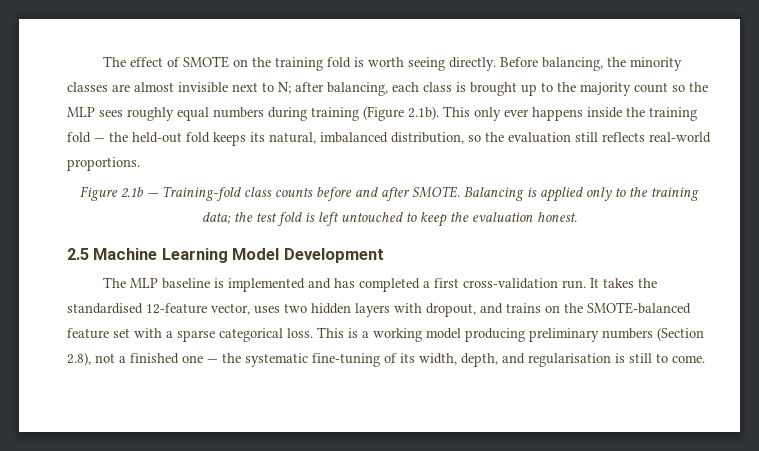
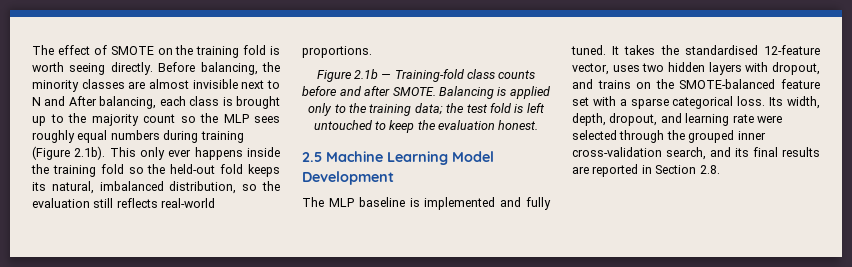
- Before balancing, the minority classes are almost invisible next to N; after balancing, each class is brought up to the majority count so the MLP sees roughly equal numbers during training (Figure 2.1b). This only ever happens inside the training fold — the held-out fold keeps its natural, imbalanced distribution, so the evaluation still reflects real-world proportions.
+ Before balancing, the minority classes are almost invisible next to N and After balancing, each class is brought up to the majority count so the MLP sees roughly equal numbers during training (Figure 2.1b). This only ever happens inside the training fold so the held-out fold keeps its natural, imbalanced distribution, so the evaluation still reflects real-world proportions.
- The MLP baseline is implemented and has completed a first cross-validation run.
+ The MLP baseline is implemented and fully tuned.
- This is a working model producing preliminary numbers (Section 2.8), not a finished one — the systematic fine-tuning of its width, depth, and regularisation is still to come.
+ Its width, depth, dropout, and learning rate were selected through the grouped inner cross-validation search, and its final results are reported in Section 2.8.

